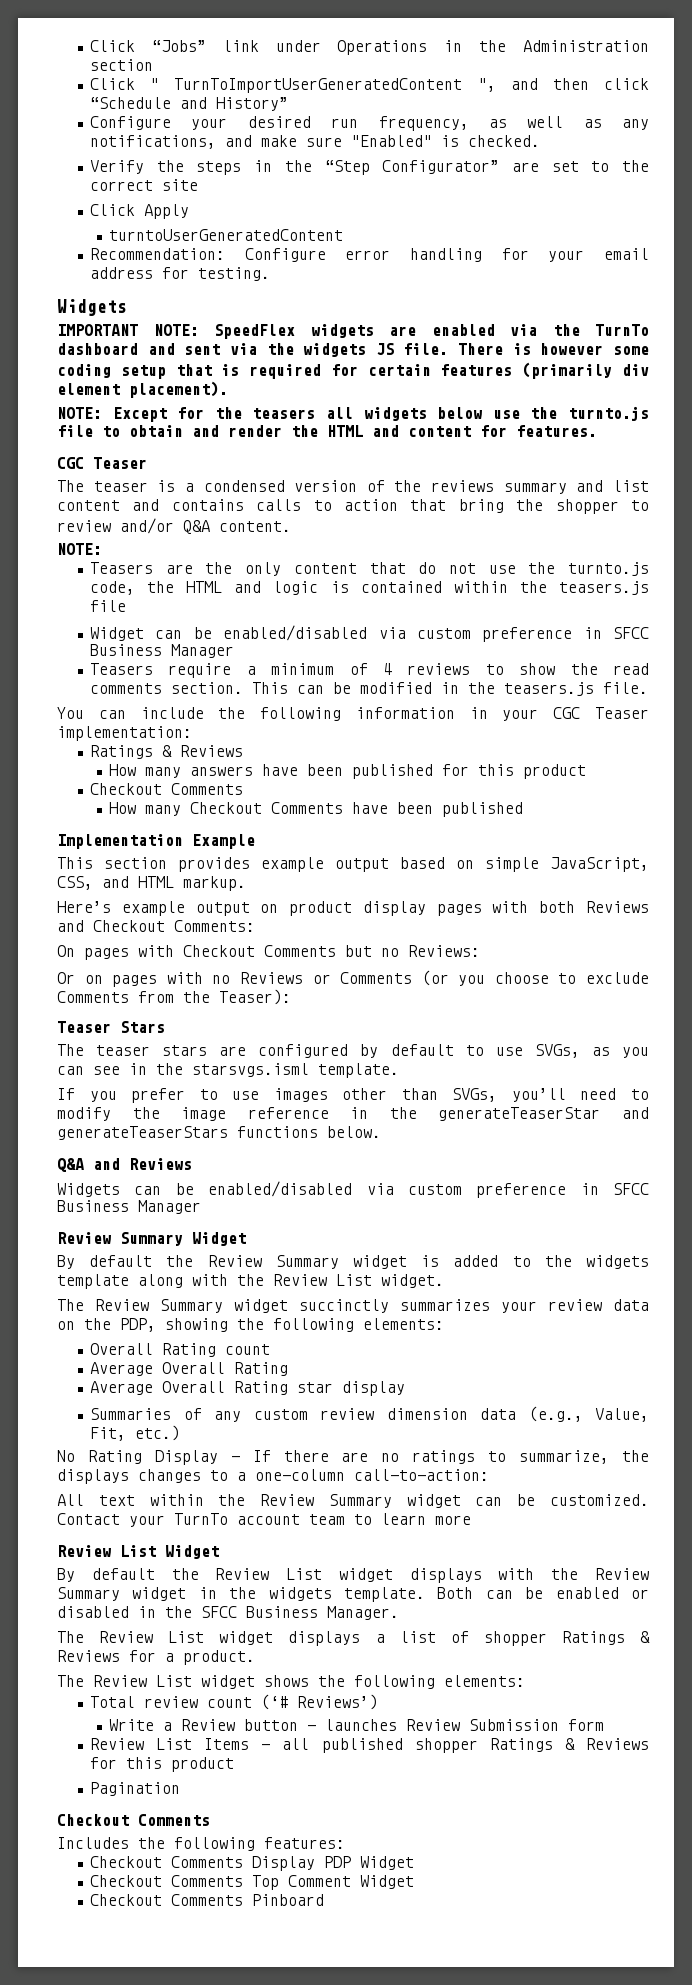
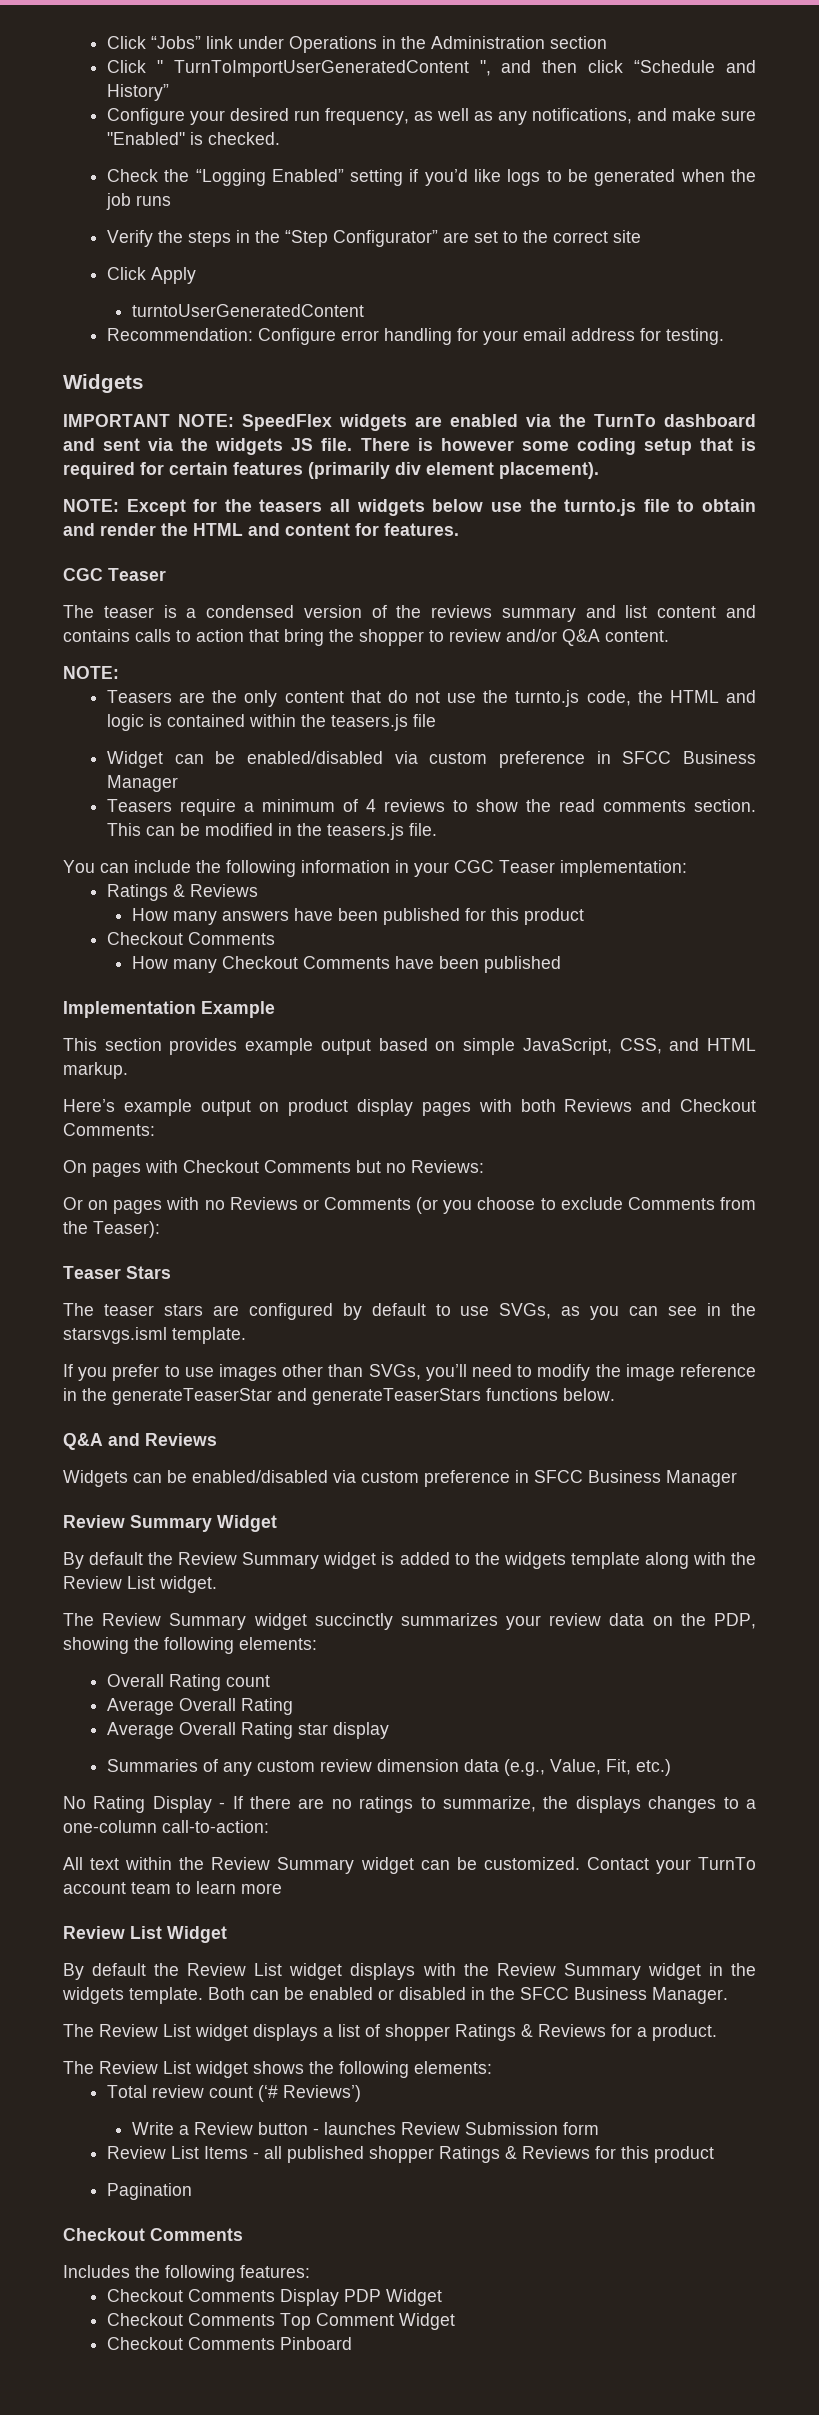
+ Check the “Logging Enabled” setting if you’d like logs to be generated when the job runs

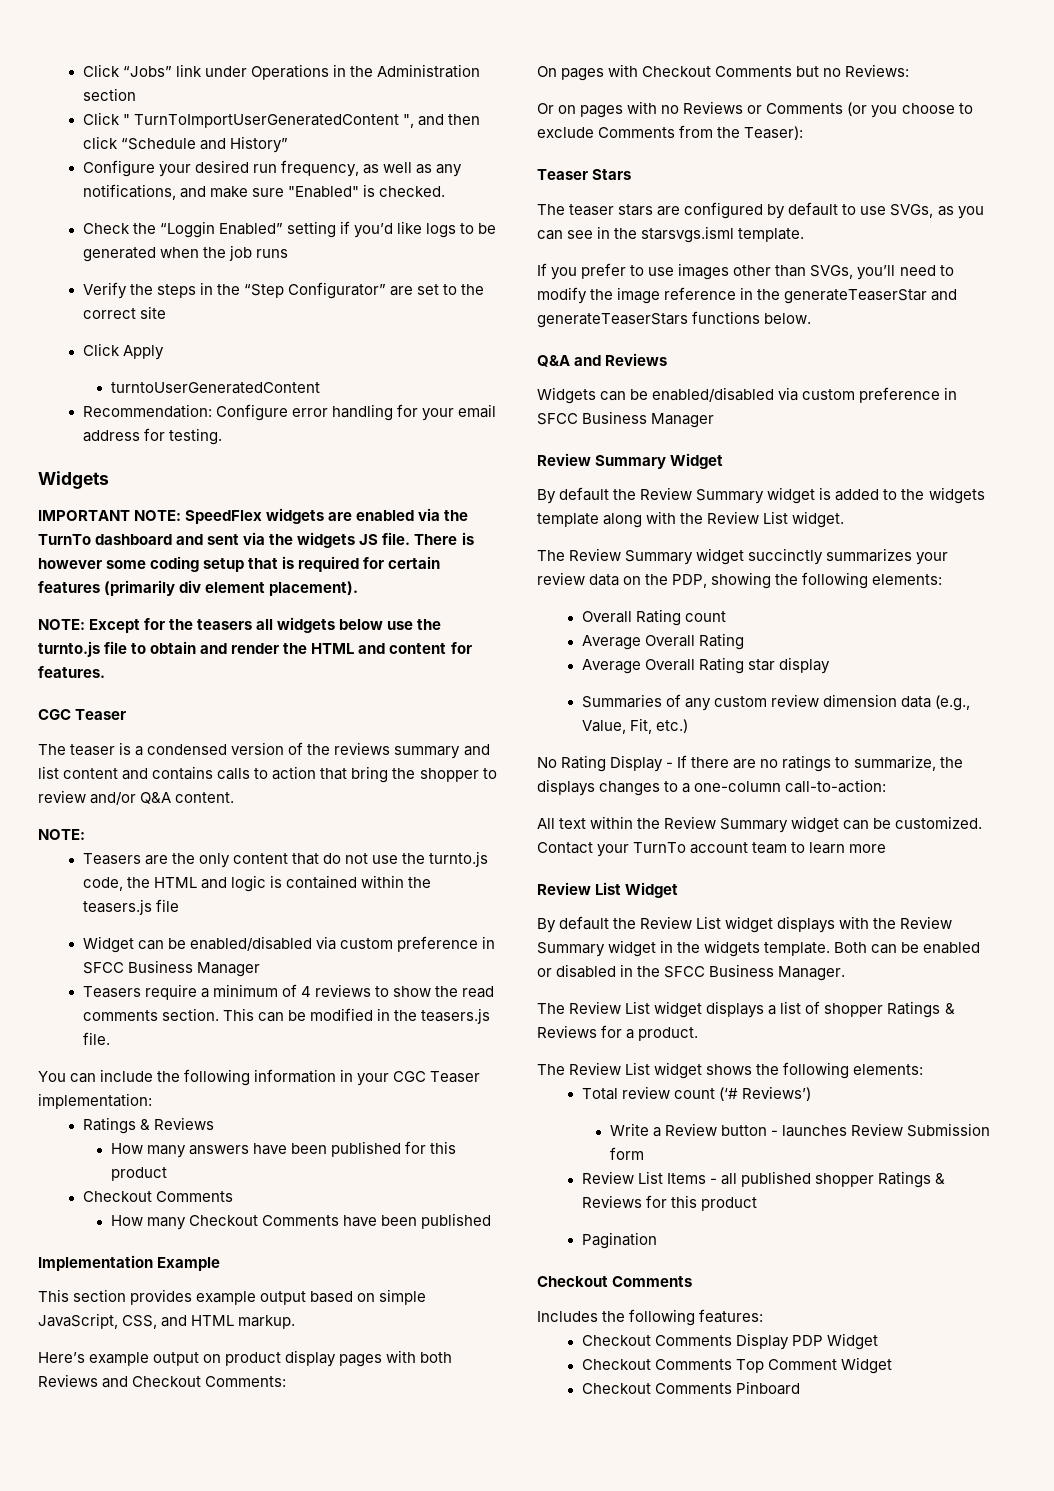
- Check the “Logging Enabled” setting if you’d like logs to be generated when the job runs
+ Check the “Loggin Enabled” setting if you’d like logs to be generated when the job runs

